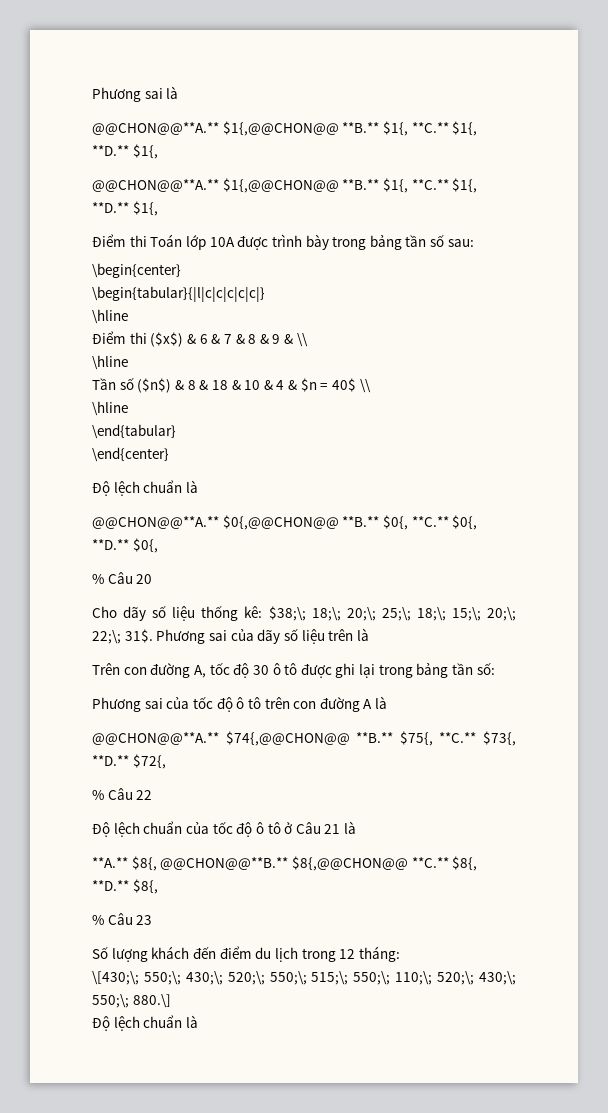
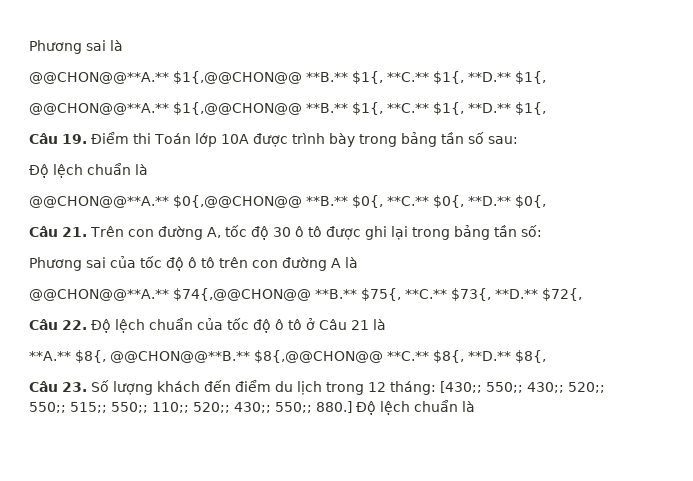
- Điểm thi Toán lớp 10A được trình bày trong bảng tần số sau:
+ Câu 19. Điểm thi Toán lớp 10A được trình bày trong bảng tần số sau:
- \begin{center}
- \begin{tabular}{|l|c|c|c|c|c|}
- \hline
- Điểm thi ($x$) & 6 & 7 & 8 & 9 & \\
- \hline
- Tần số ($n$) & 8 & 18 & 10 & 4 & $n = 40$ \\
- \hline
- \end{tabular}
- \end{center}
- % Câu 20
- Cho dãy số liệu thống kê: $38;\; 18;\; 20;\; 25;\; 18;\; 15;\; 20;\; 22;\; 31$. Phương sai của dãy số liệu trên là
- Trên con đường A, tốc độ 30 ô tô được ghi lại trong bảng tần số:
+ Câu 21. Trên con đường A, tốc độ 30 ô tô được ghi lại trong bảng tần số:
- % Câu 22
- Độ lệch chuẩn của tốc độ ô tô ở Câu 21 là
+ Câu 22. Độ lệch chuẩn của tốc độ ô tô ở Câu 21 là
- % Câu 23
- Số lượng khách đến điểm du lịch trong 12 tháng:
- \[430;\; 550;\; 430;\; 520;\; 550;\; 515;\; 550;\; 110;\; 520;\; 430;\; 550;\; 880.\]
- Độ lệch chuẩn là
+ Câu 23. Số lượng khách đến điểm du lịch trong 12 tháng: [430;; 550;; 430;; 520;; 550;; 515;; 550;; 110;; 520;; 430;; 550;; 880.] Độ lệch chuẩn là

